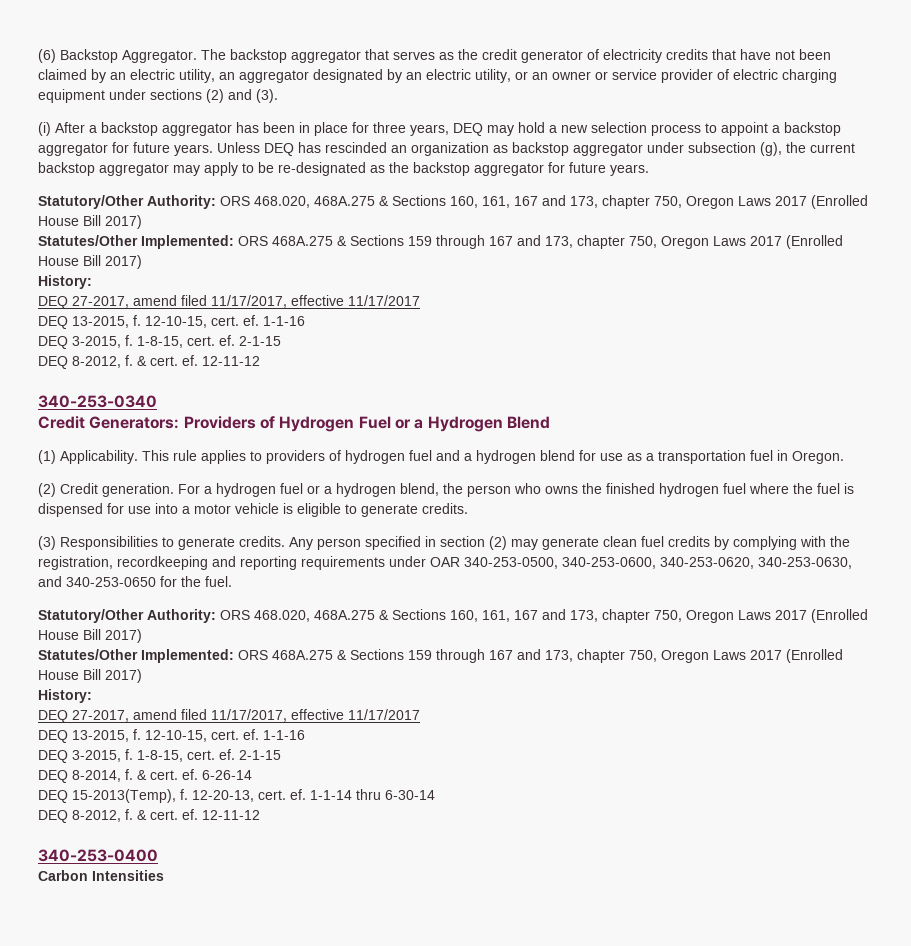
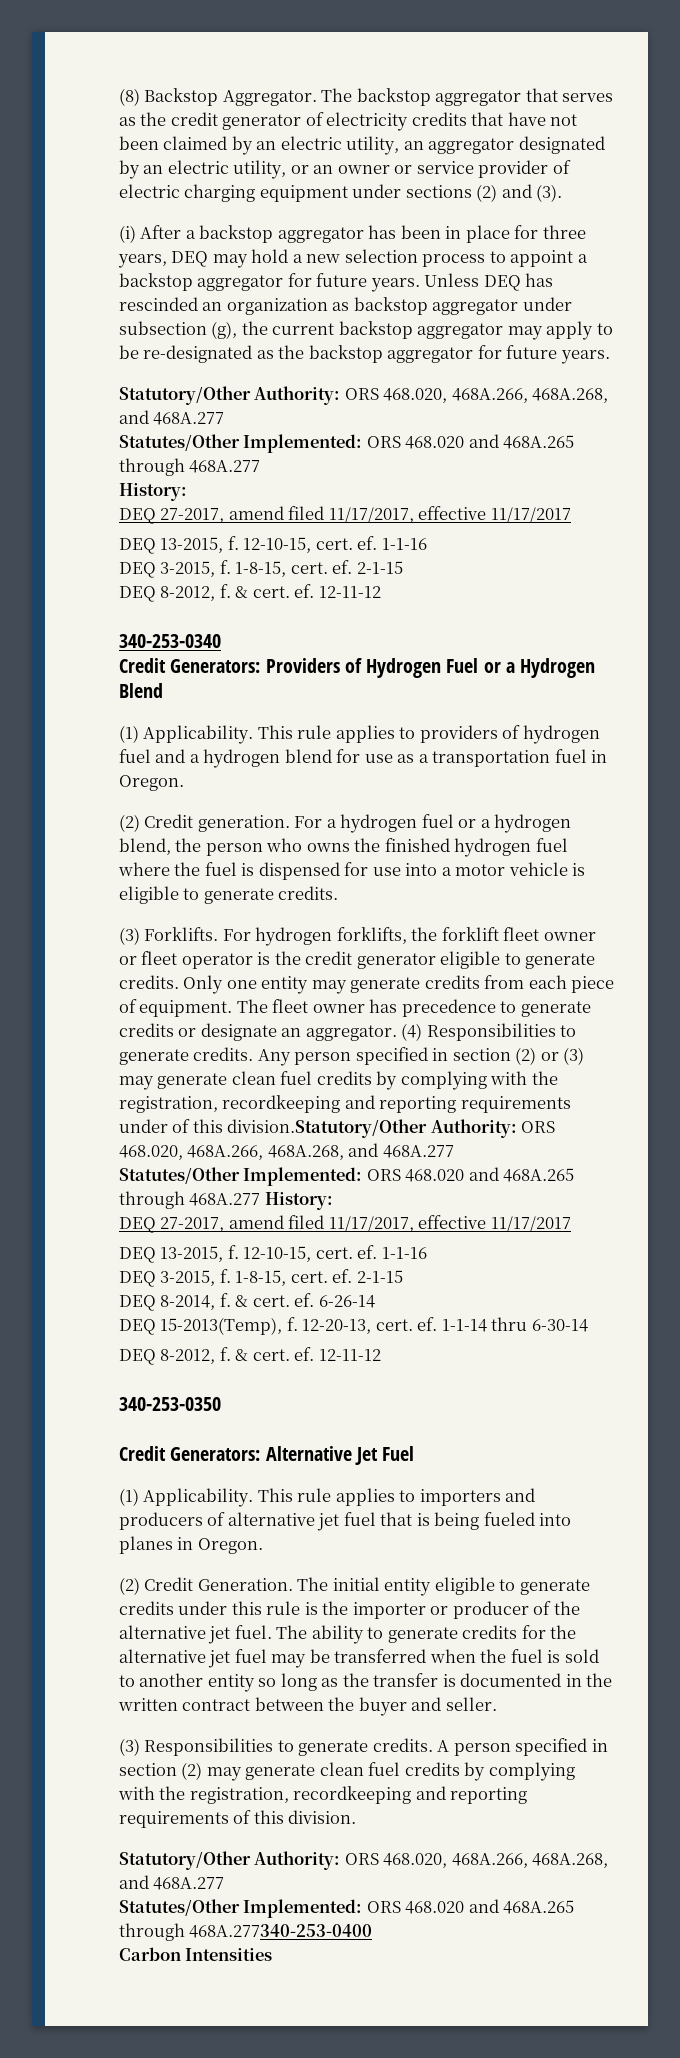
- (6) Backstop Aggregator.
+ (8) Backstop Aggregator.
  Unless DEQ has rescinded an organization as backstop aggregator under subsection (g), the current backstop aggregator may apply to be re-designated as the backstop aggregator for future years.
- Statutory/Other Authority: ORS 468.020, 468A.275 & Sections 160, 161, 167 and 173, chapter 750, Oregon Laws 2017 (Enrolled House Bill 2017)
- Statutes/Other Implemented: ORS 468A.275 & Sections 159 through 167 and 173, chapter 750, Oregon Laws 2017 (Enrolled House Bill 2017)
+ Statutory/Other Authority: ORS 468.020, 468A.266, 468A.268, and 468A.277
+ Statutes/Other Implemented: ORS 468.020 and 468A.265 through 468A.277
- (3) Responsibilities to generate credits.
+ (3) Forklifts. For hydrogen forklifts, the forklift fleet owner or fleet operator is the credit generator eligible to generate credits. Only one entity may generate credits from each piece of equipment. The fleet owner has precedence to generate credits or designate an aggregator. (4) Responsibilities to generate credits.
- Any person specified in section (2) may generate clean fuel credits by complying with the registration, recordkeeping and reporting requirements under OAR 340-253-0500, 340-253-0600, 340-253-0620, 340-253-0630, and 340-253-0650 for the fuel.
- Statutory/Other Authority: ORS 468.020, 468A.275 & Sections 160, 161, 167 and 173, chapter 750, Oregon Laws 2017 (Enrolled House Bill 2017)
- Statutes/Other Implemented: ORS 468A.275 & Sections 159 through 167 and 173, chapter 750, Oregon Laws 2017 (Enrolled House Bill 2017)
- History:
+ Any person specified in section (2) or (3) may generate clean fuel credits by complying with the registration, recordkeeping and reporting requirements under of this division.Statutory/Other Authority: ORS 468.020, 468A.266, 468A.268, and 468A.277
+ Statutes/Other Implemented: ORS 468.020 and 468A.265 through 468A.277 History:
- 340-253-0400
+ 340-253-0350
+ Credit Generators: Alternative Jet Fuel
+ (1) Applicability. This rule applies to importers and producers of alternative jet fuel that is being fueled into planes in Oregon.
+ (2) Credit Generation. The initial entity eligible to generate credits under this rule is the importer or producer of the alternative jet fuel. The ability to generate credits for the alternative jet fuel may be transferred when the fuel is sold to another entity so long as the transfer is documented in the written contract between the buyer and seller.
+ (3) Responsibilities to generate credits. A person specified in section (2) may generate clean fuel credits by complying with the registration, recordkeeping and reporting requirements of this division.
+ Statutory/Other Authority: ORS 468.020, 468A.266, 468A.268, and 468A.277
+ Statutes/Other Implemented: ORS 468.020 and 468A.265 through 468A.277340-253-0400

